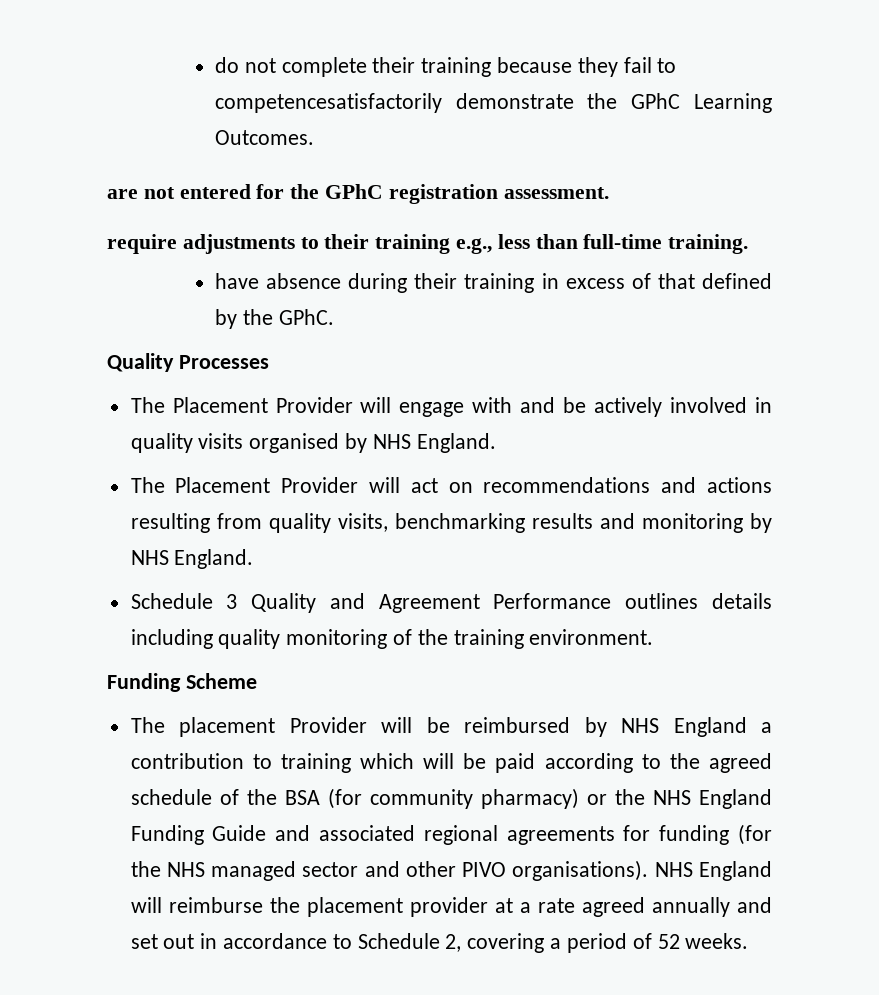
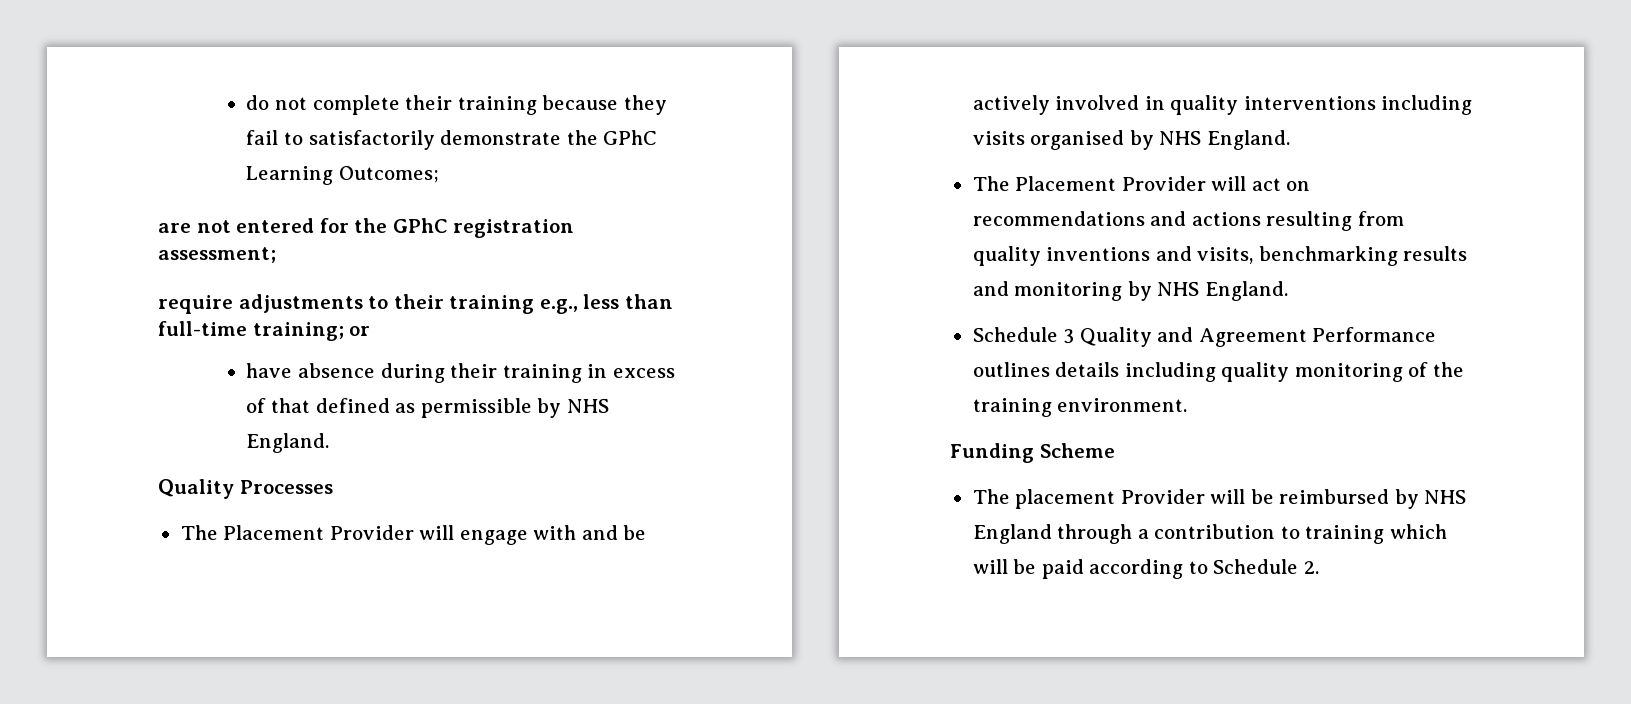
- do not complete their training because they fail to competencesatisfactorily demonstrate the GPhC Learning Outcomes.
+ do not complete their training because they fail to satisfactorily demonstrate the GPhC Learning Outcomes;
- are not entered for the GPhC registration assessment.
+ are not entered for the GPhC registration assessment;
- require adjustments to their training e.g., less than full-time training.
+ require adjustments to their training e.g., less than full-time training; or
- have absence during their training in excess of that defined by the GPhC.
+ have absence during their training in excess of that defined as permissible by NHS England.
- The Placement Provider will engage with and be actively involved in quality visits organised by NHS England.
+ The Placement Provider will engage with and be actively involved in quality interventions including visits organised by NHS England.
- The Placement Provider will act on recommendations and actions resulting from quality visits, benchmarking results and monitoring by NHS England.
+ The Placement Provider will act on recommendations and actions resulting from quality inventions and visits, benchmarking results and monitoring by NHS England.
- The placement Provider will be reimbursed by NHS England a contribution to training which will be paid according to the agreed schedule of the BSA (for community pharmacy) or the NHS England Funding Guide and associated regional agreements for funding (for the NHS managed sector and other PIVO organisations). NHS England will reimburse the placement provider at a rate agreed annually and set out in accordance to Schedule 2, covering a period of 52 weeks.
+ The placement Provider will be reimbursed by NHS England through a contribution to training which will be paid according to Schedule 2.

